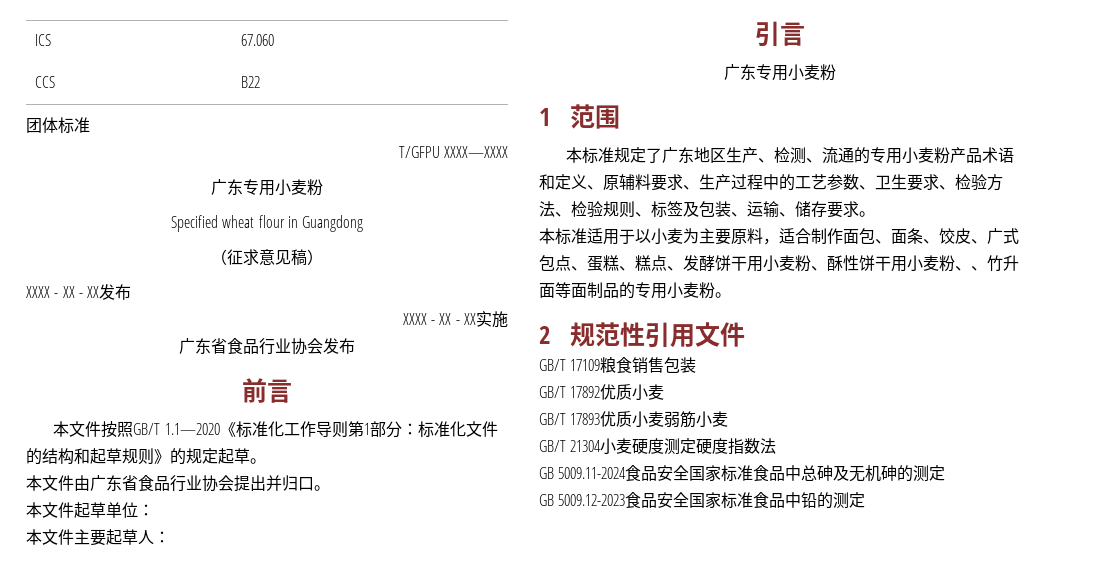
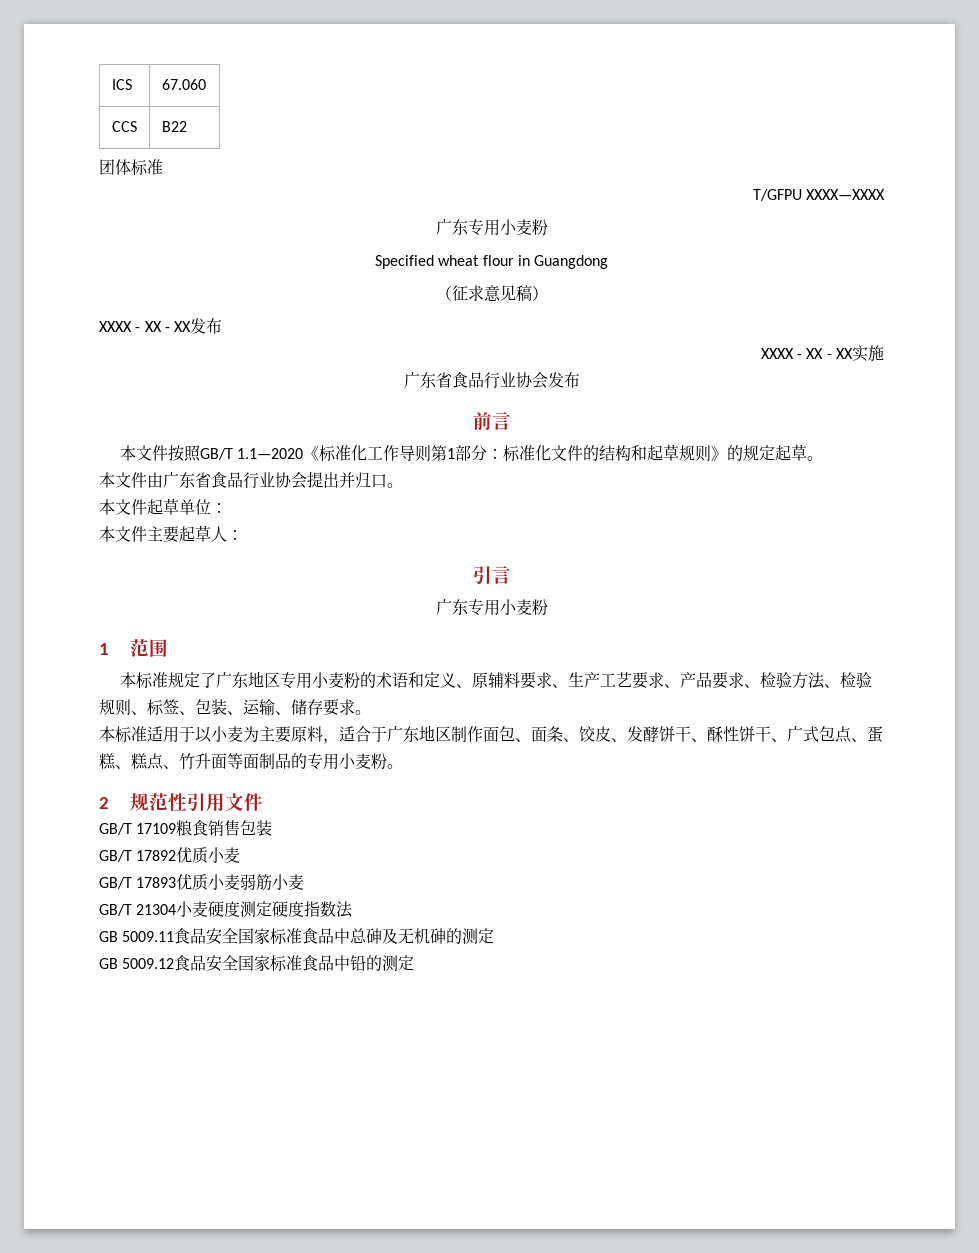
- 本标准规定了广东地区生产、检测、流通的专用小麦粉产品术语和定义、原辅料要求、生产过程中的工艺参数、卫生要求、检验方法、检验规则、标签及包装、运输、储存要求。
+ 本标准规定了广东地区专用小麦粉的术语和定义、原辅料要求、生产工艺要求、产品要求、检验方法、检验规则、标签、包装、运输、储存要求。
- 本标准适用于以小麦为主要原料，适合制作面包、面条、饺皮、广式包点、蛋糕、糕点、发酵饼干用小麦粉、酥性饼干用小麦粉、、竹升面等面制品的专用小麦粉。
+ 本标准适用于以小麦为主要原料，适合于广东地区制作面包、面条、饺皮、发酵饼干、酥性饼干、广式包点、蛋糕、糕点、竹升面等面制品的专用小麦粉。
- GB 5009.11-2024食品安全国家标准食品中总砷及无机砷的测定
+ GB 5009.11食品安全国家标准食品中总砷及无机砷的测定
- GB 5009.12-2023食品安全国家标准食品中铅的测定
+ GB 5009.12食品安全国家标准食品中铅的测定

